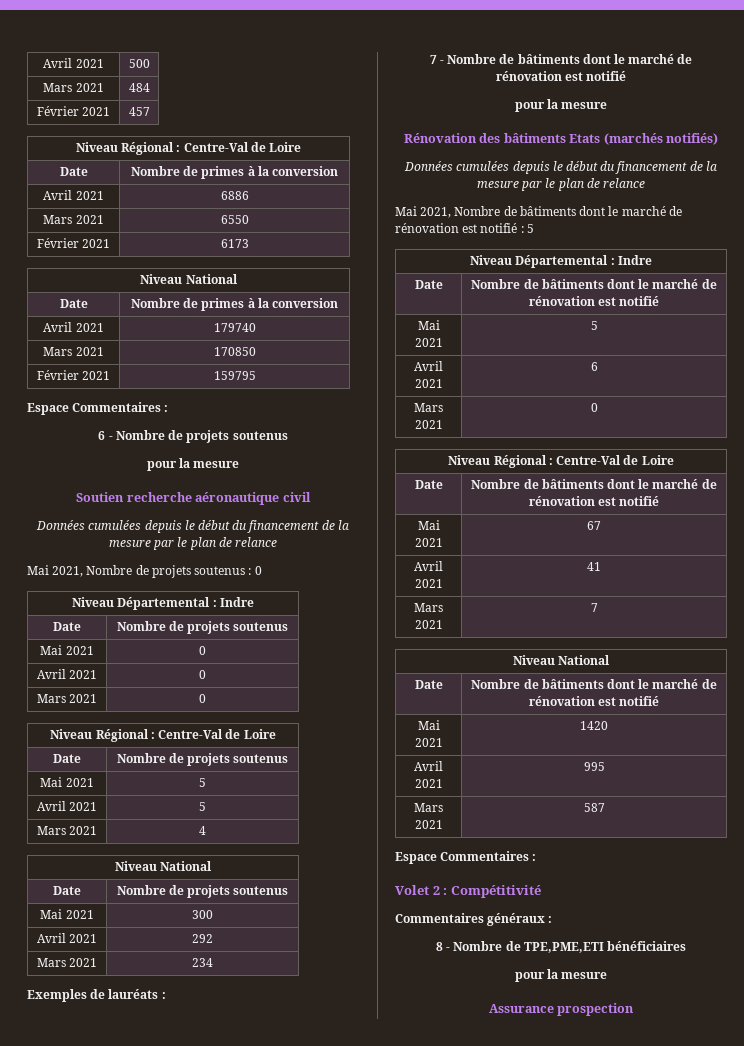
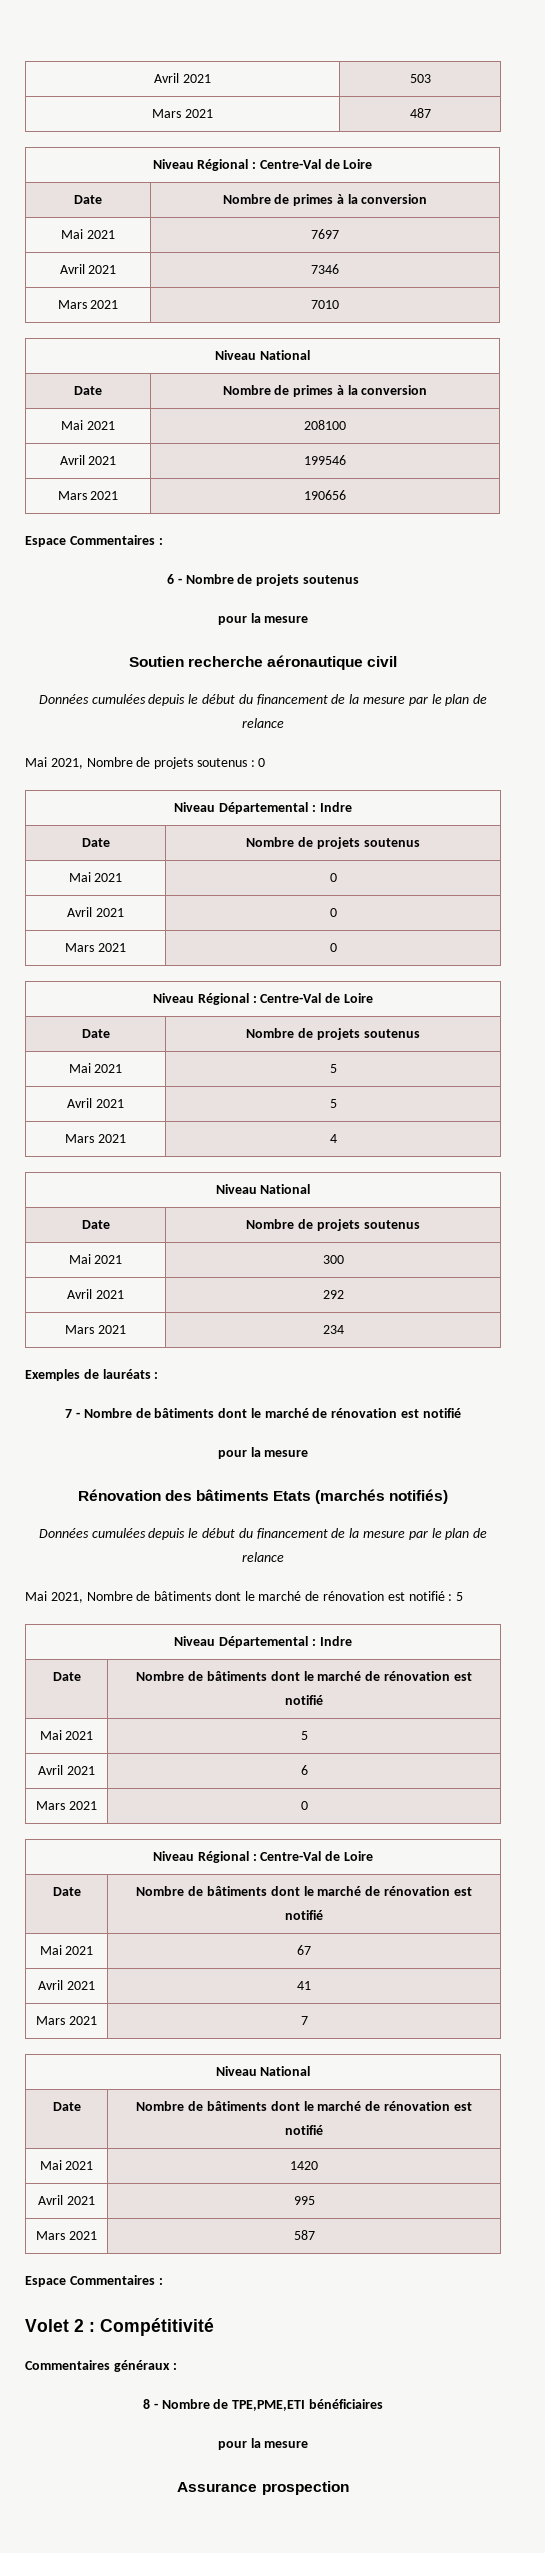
- Avril 2021 | 500
- Mars 2021 | 484
- Février 2021 | 457
+ Avril 2021 | 503
+ Mars 2021 | 487
- Avril 2021 | 6886
- Mars 2021 | 6550
- Février 2021 | 6173
+ Mai 2021 | 7697
+ Avril 2021 | 7346
+ Mars 2021 | 7010
- Avril 2021 | 179740
- Mars 2021 | 170850
- Février 2021 | 159795
+ Mai 2021 | 208100
+ Avril 2021 | 199546
+ Mars 2021 | 190656

